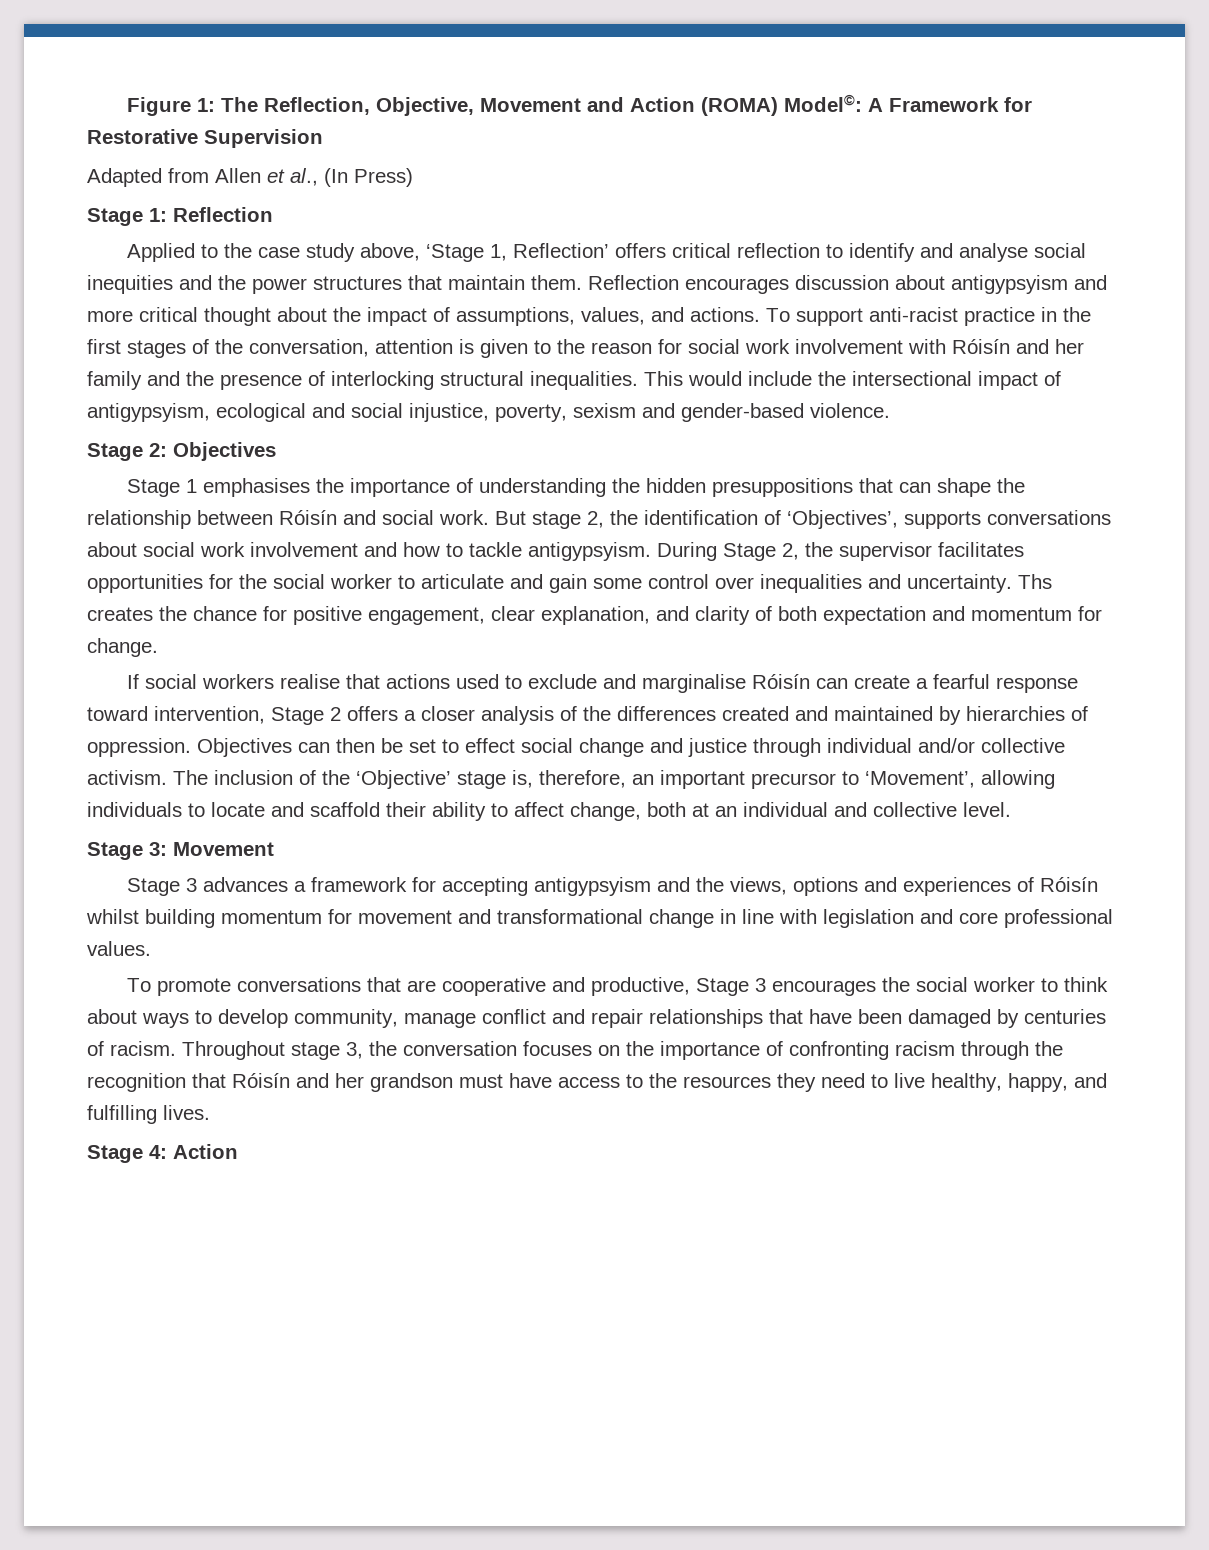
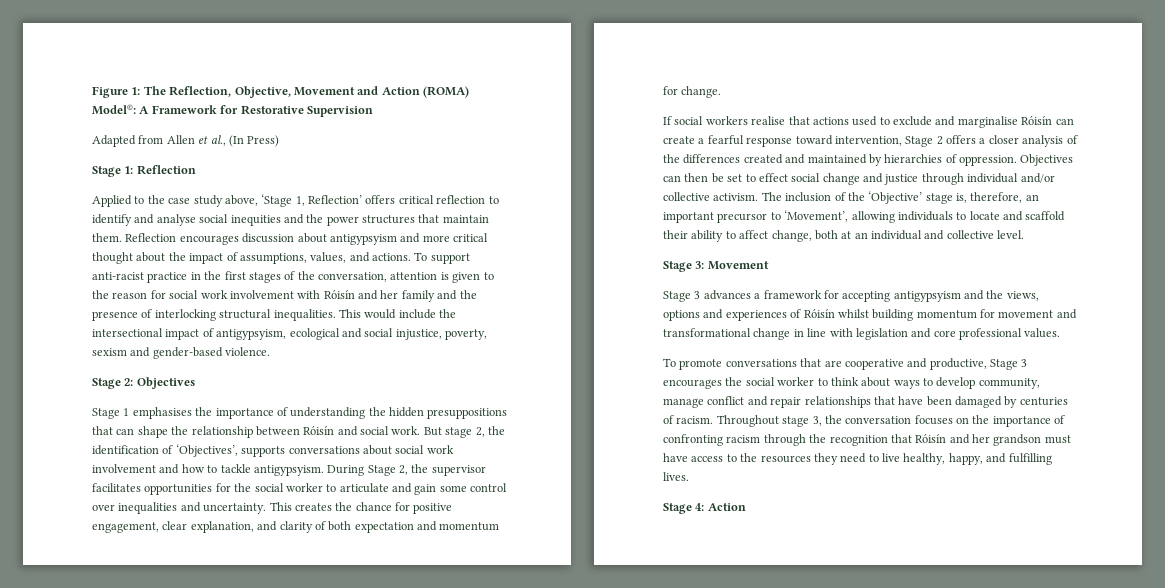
- Ths creates the chance for positive engagement, clear explanation, and clarity of both expectation and momentum for change.
+ This creates the chance for positive engagement, clear explanation, and clarity of both expectation and momentum for change.

